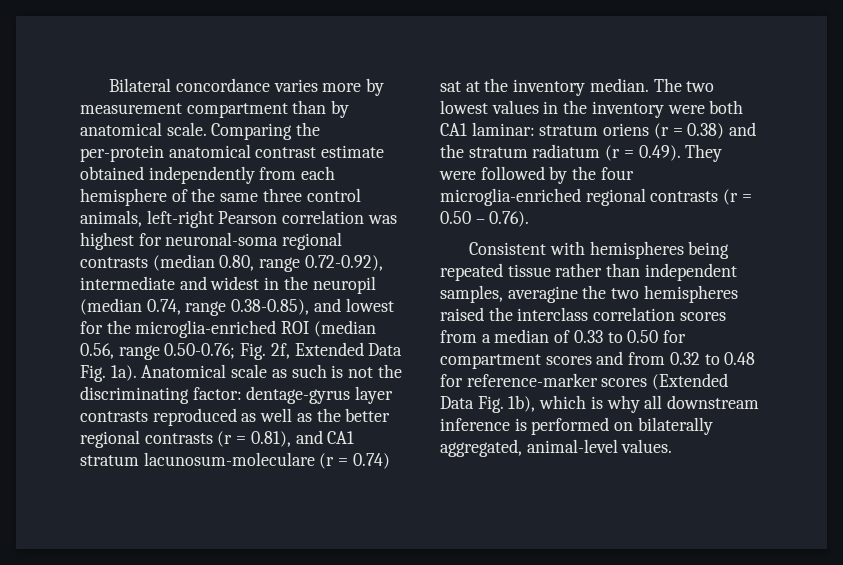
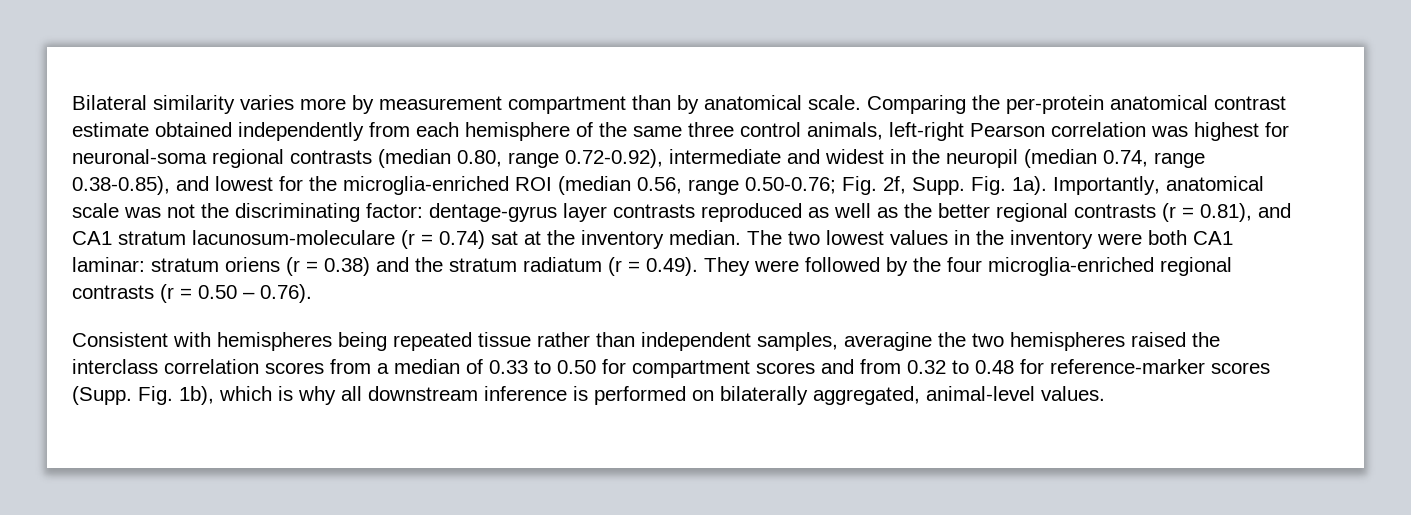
- Bilateral concordance varies more by measurement compartment than by anatomical scale.
+ Bilateral similarity varies more by measurement compartment than by anatomical scale.
- Fig. 2f, Extended Data Fig. 1a). Anatomical scale as such is not the discriminating factor:
+ Fig. 2f, Supp. Fig. 1a). Importantly, anatomical scale was not the discriminating factor:
- Consistent with hemispheres being repeated tissue rather than independent samples, averagine the two hemispheres raised the interclass correlation scores from a median of 0.33 to 0.50 for compartment scores and from 0.32 to 0.48 for reference-marker scores (Extended Data Fig. 1b), which is why all downstream inference is performed on bilaterally aggregated, animal-level values.
+ Consistent with hemispheres being repeated tissue rather than independent samples, averagine the two hemispheres raised the interclass correlation scores from a median of 0.33 to 0.50 for compartment scores and from 0.32 to 0.48 for reference-marker scores (Supp. Fig. 1b), which is why all downstream inference is performed on bilaterally aggregated, animal-level values.

